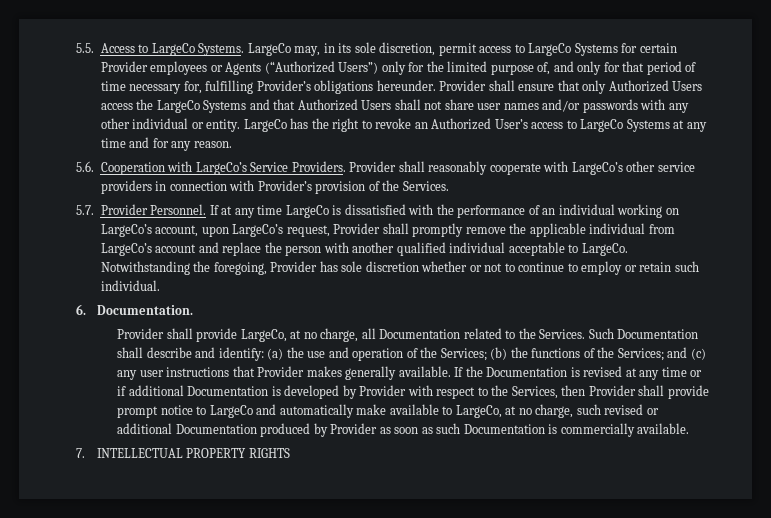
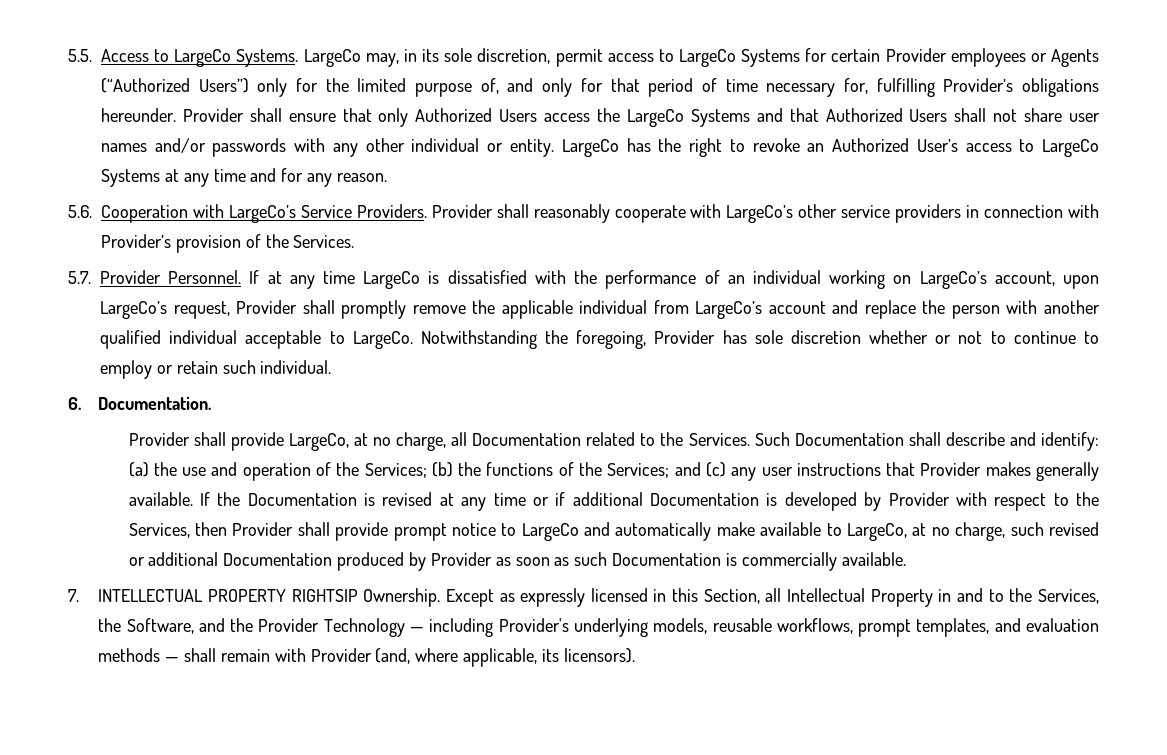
- 7. INTELLECTUAL PROPERTY RIGHTS
+ 7. INTELLECTUAL PROPERTY RIGHTSIP Ownership. Except as expressly licensed in this Section, all Intellectual Property in and to the Services, the Software, and the Provider Technology — including Provider's underlying models, reusable workflows, prompt templates, and evaluation methods — shall remain with Provider (and, where applicable, its licensors).

